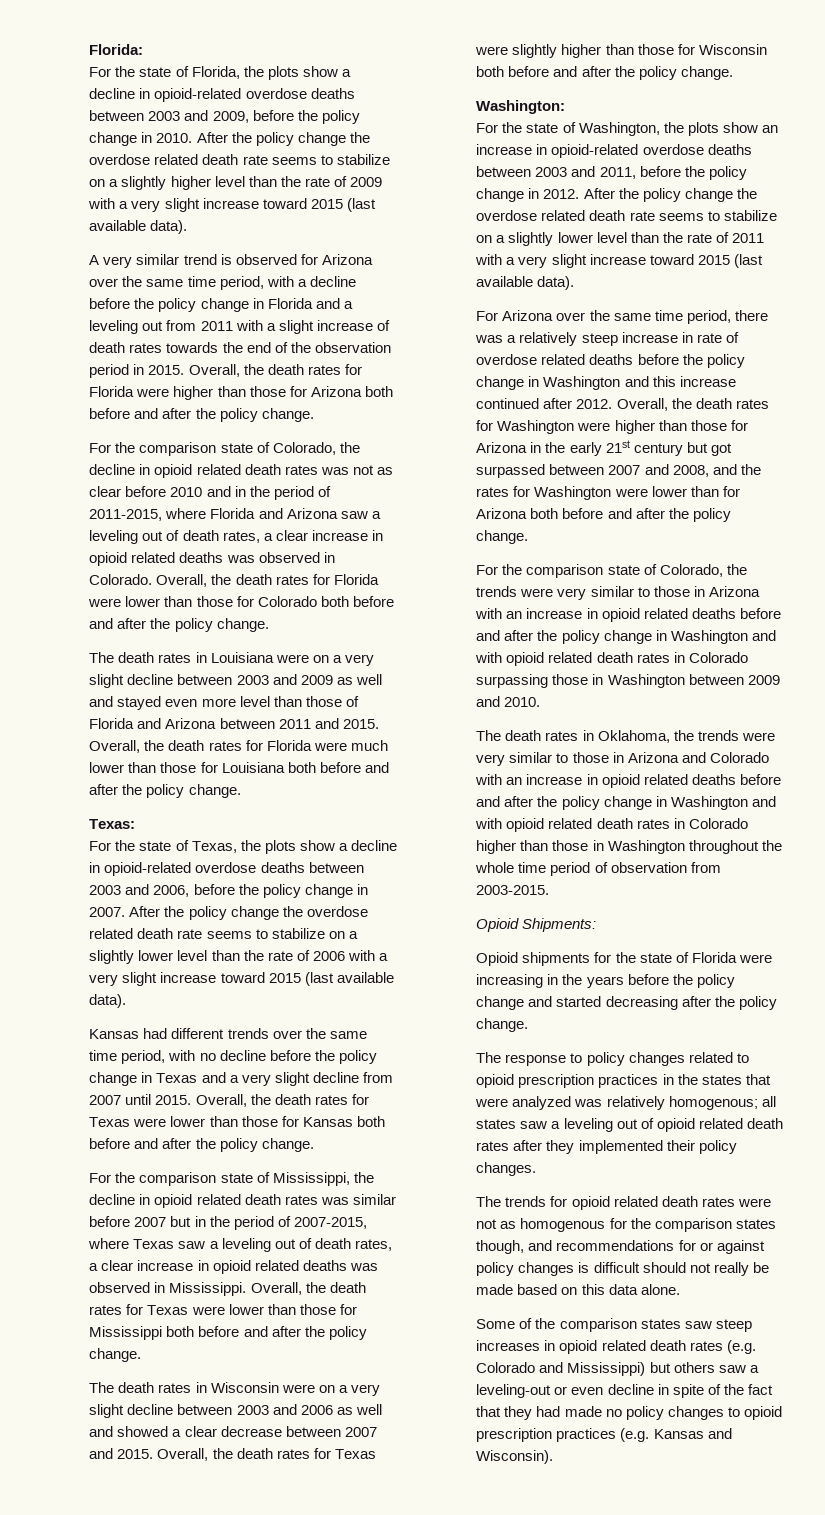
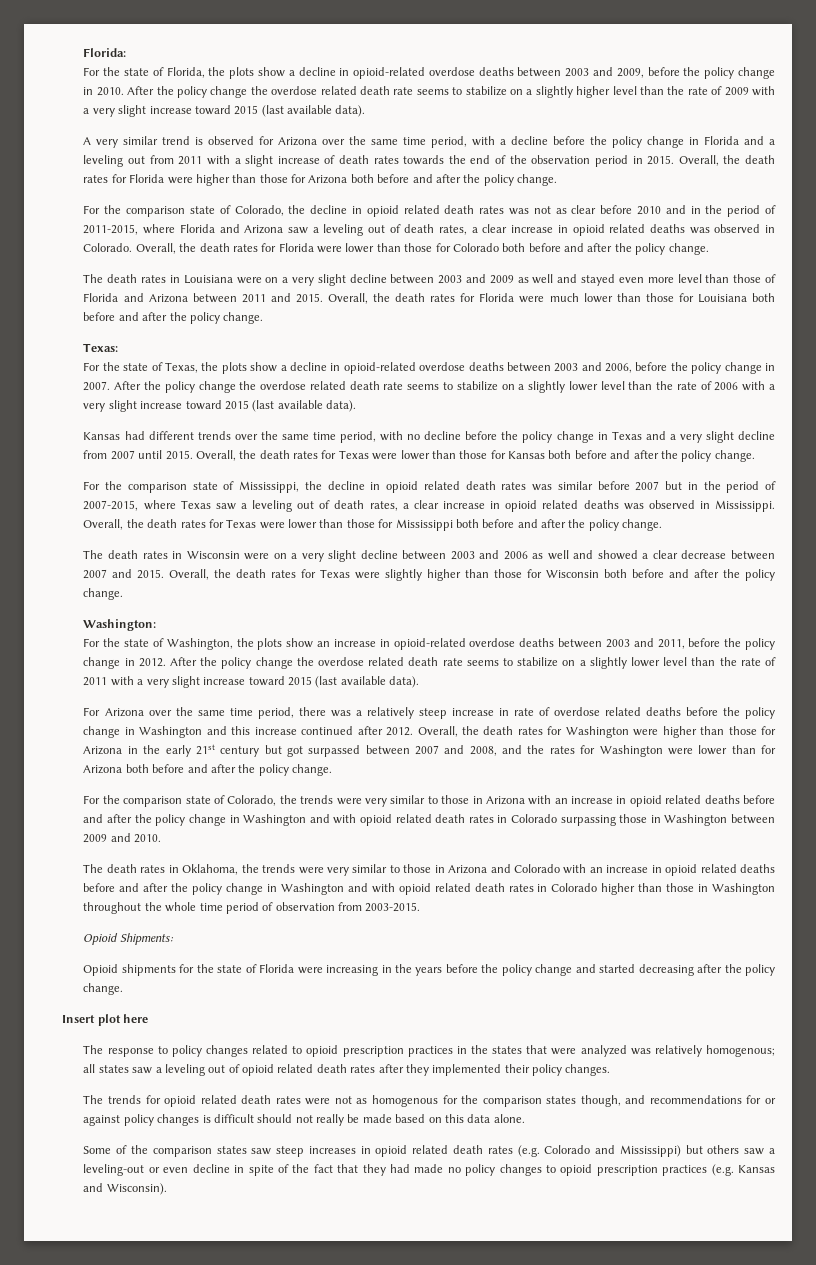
+ Insert plot here

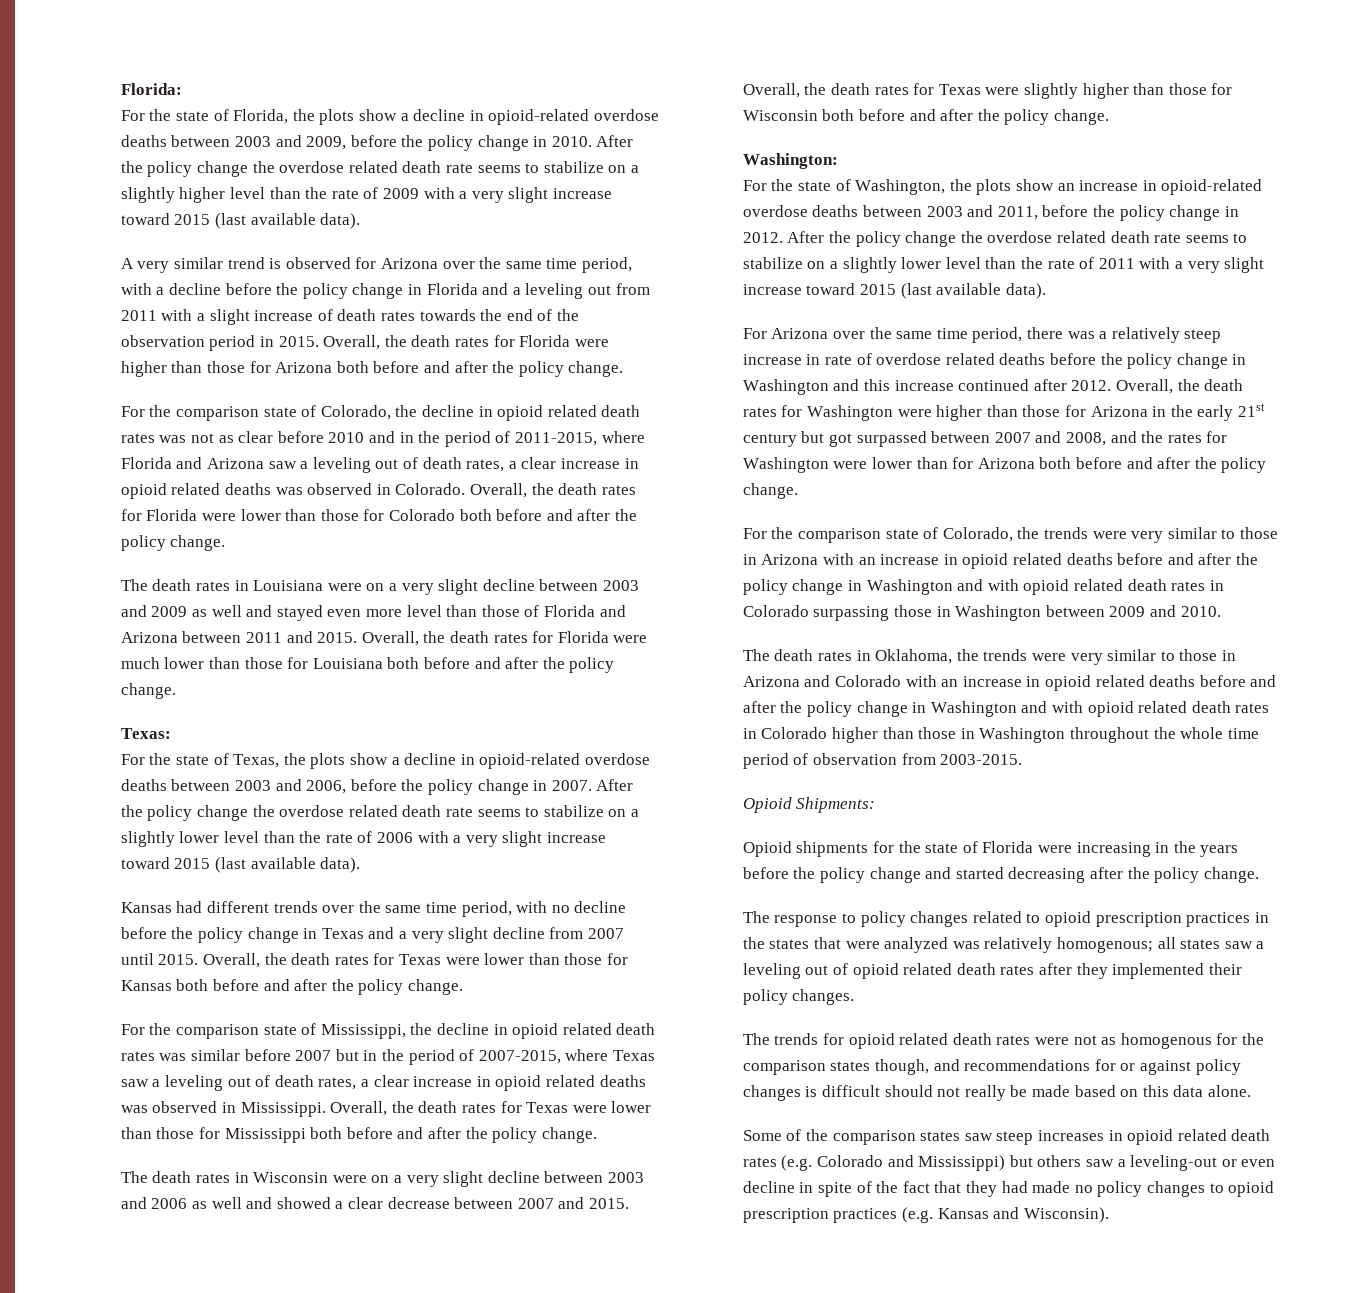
- Insert plot here

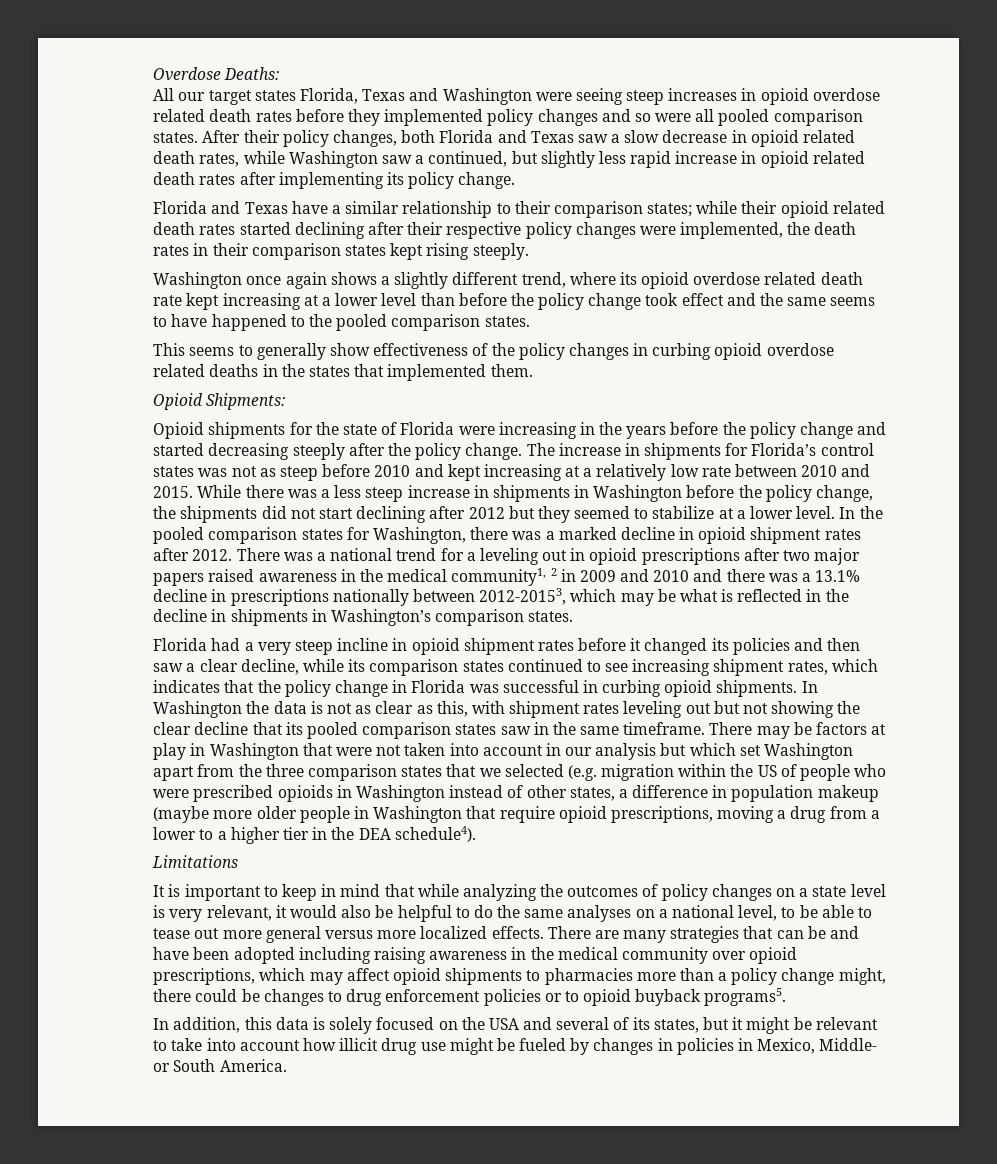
- Florida:
- For the state of Florida, the plots show a decline in opioid-related overdose deaths between 2003 and 2009, before the policy change in 2010. After the policy change the overdose related death rate seems to stabilize on a slightly higher level than the rate of 2009 with a very slight increase toward 2015 (last available data).
- A very similar trend is observed for Arizona over the same time period, with a decline before the policy change in Florida and a leveling out from 2011 with a slight increase of death rates towards the end of the observation period in 2015. Overall, the death rates for Florida were higher than those for Arizona both before and after the policy change.
- For the comparison state of Colorado, the decline in opioid related death rates was not as clear before 2010 and in the period of 2011-2015, where Florida and Arizona saw a leveling out of death rates, a clear increase in opioid related deaths was observed in Colorado. Overall, the death rates for Florida were lower than those for Colorado both before and after the policy change.
- The death rates in Louisiana were on a very slight decline between 2003 and 2009 as well and stayed even more level than those of Florida and Arizona between 2011 and 2015. Overall, the death rates for Florida were much lower than those for Louisiana both before and after the policy change.
- Texas:
- For the state of Texas, the plots show a decline in opioid-related overdose deaths between 2003 and 2006, before the policy change in 2007. After the policy change the overdose related death rate seems to stabilize on a slightly lower level than the rate of 2006 with a very slight increase toward 2015 (last available data).
- Kansas had different trends over the same time period, with no decline before the policy change in Texas and a very slight decline from 2007 until 2015. Overall, the death rates for Texas were lower than those for Kansas both before and after the policy change.
- For the comparison state of Mississippi, the decline in opioid related death rates was similar before 2007 but in the period of 2007-2015, where Texas saw a leveling out of death rates, a clear increase in opioid related deaths was observed in Mississippi. Overall, the death rates for Texas were lower than those for Mississippi both before and after the policy change.
- The death rates in Wisconsin were on a very slight decline between 2003 and 2006 as well and showed a clear decrease between 2007 and 2015. Overall, the death rates for Texas were slightly higher than those for Wisconsin both before and after the policy change.
- Washington:
- For the state of Washington, the plots show an increase in opioid-related overdose deaths between 2003 and 2011, before the policy change in 2012. After the policy change the overdose related death rate seems to stabilize on a slightly lower level than the rate of 2011 with a very slight increase toward 2015 (last available data).
- For Arizona over the same time period, there was a relatively steep increase in rate of overdose related deaths before the policy change in Washington and this increase continued after 2012. Overall, the death rates for Washington were higher than those for Arizona in the early 21st century but got surpassed between 2007 and 2008, and the rates for Washington were lower than for Arizona both before and after the policy change.
- For the comparison state of Colorado, the trends were very similar to those in Arizona with an increase in opioid related deaths before and after the policy change in Washington and with opioid related death rates in Colorado surpassing those in Washington between 2009 and 2010.
- The death rates in Oklahoma, the trends were very similar to those in Arizona and Colorado with an increase in opioid related deaths before and after the policy change in Washington and with opioid related death rates in Colorado higher than those in Washington throughout the whole time period of observation from 2003-2015.
+ Overdose Deaths:
+ All our target states Florida, Texas and Washington were seeing steep increases in opioid overdose related death rates before they implemented policy changes and so were all pooled comparison states. After their policy changes, both Florida and Texas saw a slow decrease in opioid related death rates, while Washington saw a continued, but slightly less rapid increase in opioid related death rates after implementing its policy change.
+ Florida and Texas have a similar relationship to their comparison states; while their opioid related death rates started declining after their respective policy changes were implemented, the death rates in their comparison states kept rising steeply.
+ Washington once again shows a slightly different trend, where its opioid overdose related death rate kept increasing at a lower level than before the policy change took effect and the same seems to have happened to the pooled comparison states.
+ This seems to generally show effectiveness of the policy changes in curbing opioid overdose related deaths in the states that implemented them.
- Opioid shipments for the state of Florida were increasing in the years before the policy change and started decreasing after the policy change.
- The response to policy changes related to opioid prescription practices in the states that were analyzed was relatively homogenous; all states saw a leveling out of opioid related death rates after they implemented their policy changes.
- The trends for opioid related death rates were not as homogenous for the comparison states though, and recommendations for or against policy changes is difficult should not really be made based on this data alone.
- Some of the comparison states saw steep increases in opioid related death rates (e.g. Colorado and Mississippi) but others saw a leveling-out or even decline in spite of the fact that they had made no policy changes to opioid prescription practices (e.g. Kansas and Wisconsin).
+ Opioid shipments for the state of Florida were increasing in the years before the policy change and started decreasing steeply after the policy change. The increase in shipments for Florida’s control states was not as steep before 2010 and kept increasing at a relatively low rate between 2010 and 2015. While there was a less steep increase in shipments in Washington before the policy change, the shipments did not start declining after 2012 but they seemed to stabilize at a lower level. In the pooled comparison states for Washington, there was a marked decline in opioid shipment rates after 2012. There was a national trend for a leveling out in opioid prescriptions after two major papers raised awareness in the medical community1, 2 in 2009 and 2010 and there was a 13.1% decline in prescriptions nationally between 2012-20153, which may be what is reflected in the decline in shipments in Washington’s comparison states.
+ Florida had a very steep incline in opioid shipment rates before it changed its policies and then saw a clear decline, while its comparison states continued to see increasing shipment rates, which indicates that the policy change in Florida was successful in curbing opioid shipments. In Washington the data is not as clear as this, with shipment rates leveling out but not showing the clear decline that its pooled comparison states saw in the same timeframe. There may be factors at play in Washington that were not taken into account in our analysis but which set Washington apart from the three comparison states that we selected (e.g. migration within the US of people who were prescribed opioids in Washington instead of other states, a difference in population makeup (maybe more older people in Washington that require opioid prescriptions, moving a drug from a lower to a higher tier in the DEA schedule4).
+ Limitations
+ It is important to keep in mind that while analyzing the outcomes of policy changes on a state level is very relevant, it would also be helpful to do the same analyses on a national level, to be able to tease out more general versus more localized effects. There are many strategies that can be and have been adopted including raising awareness in the medical community over opioid prescriptions, which may affect opioid shipments to pharmacies more than a policy change might, there could be changes to drug enforcement policies or to opioid buyback programs5.
+ In addition, this data is solely focused on the USA and several of its states, but it might be relevant to take into account how illicit drug use might be fueled by changes in policies in Mexico, Middle- or South America.

